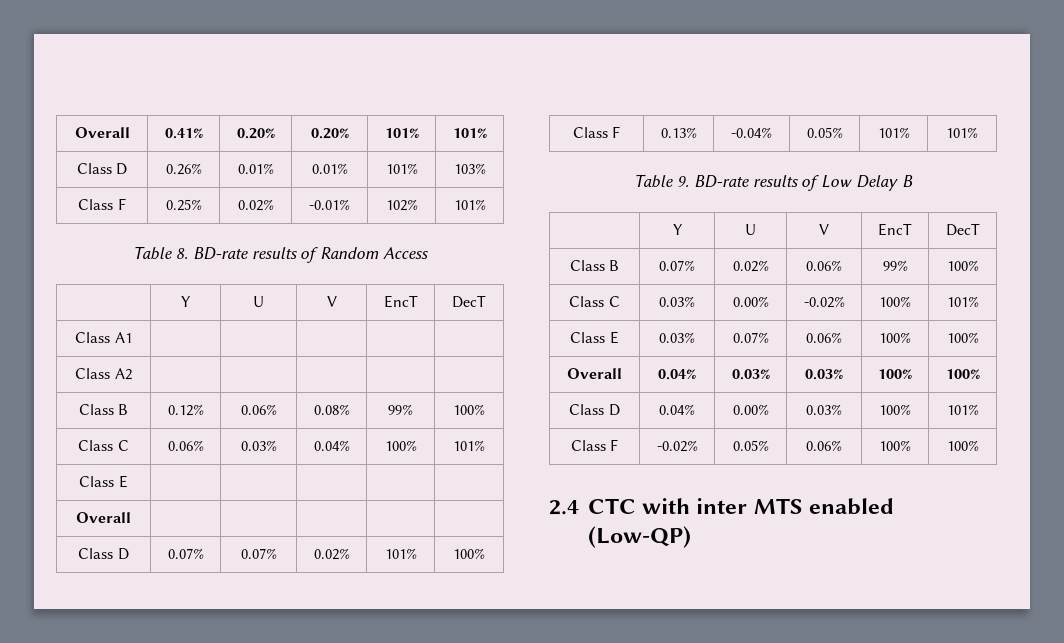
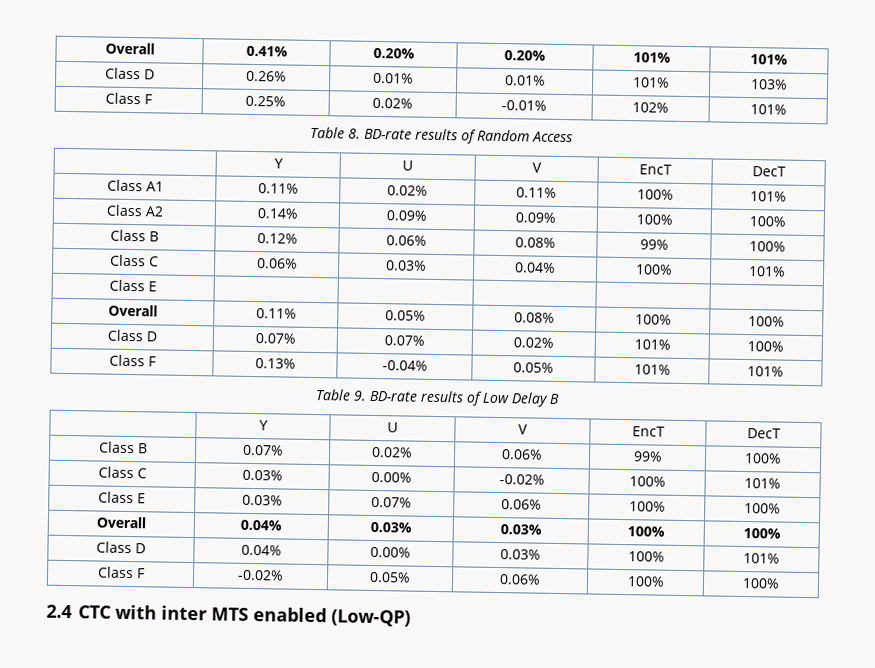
- Class A1 | | | | |
- Class A2 | | | | |
+ Class A1 | 0.11% | 0.02% | 0.11% | 100% | 101%
+ Class A2 | 0.14% | 0.09% | 0.09% | 100% | 100%
- Overall | | | | |
+ Overall | 0.11% | 0.05% | 0.08% | 100% | 100%

